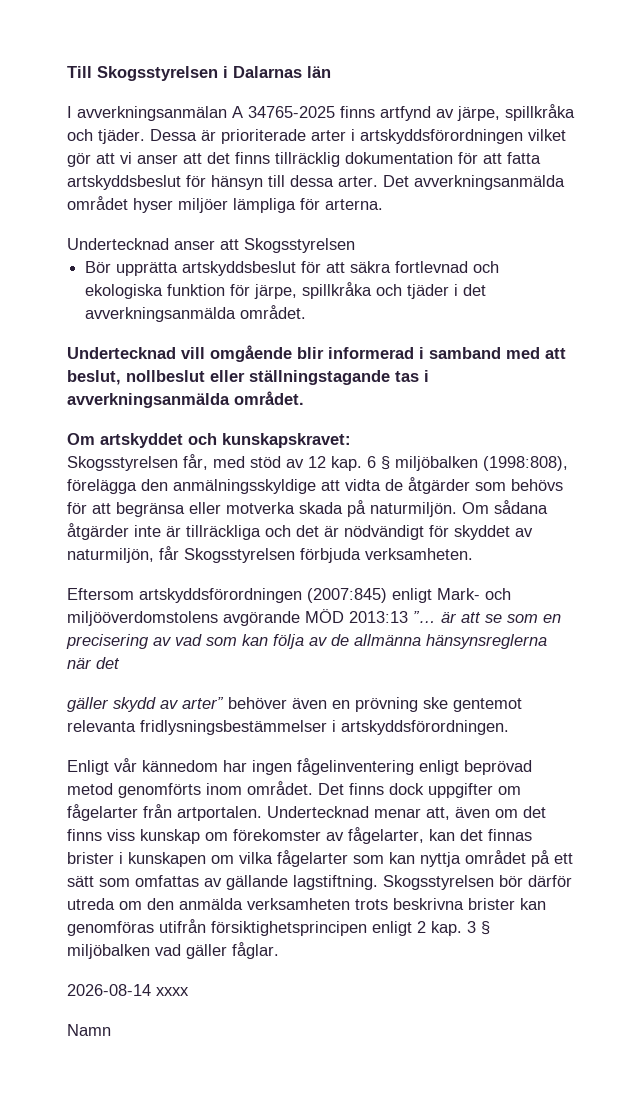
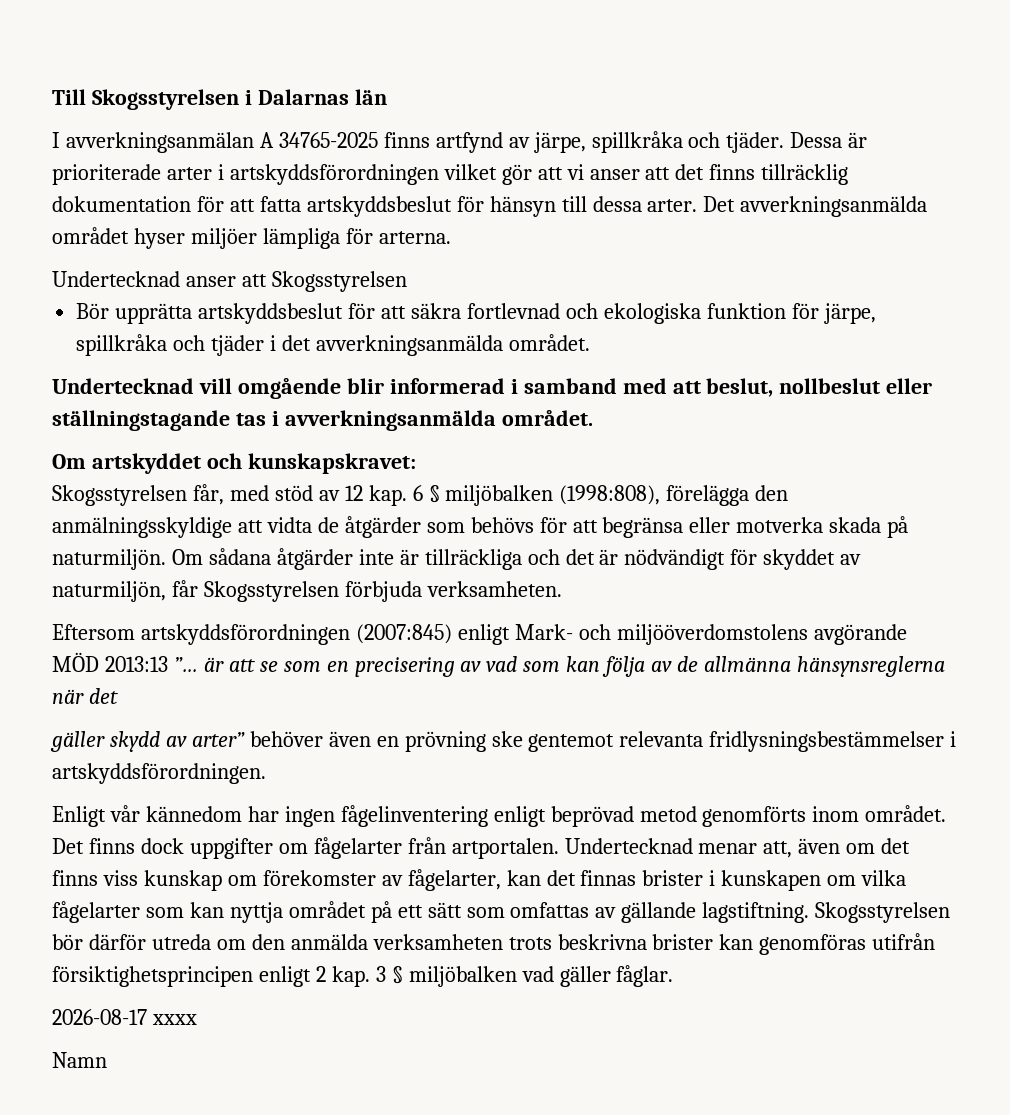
- 2026-08-14 xxxx
+ 2026-08-17 xxxx

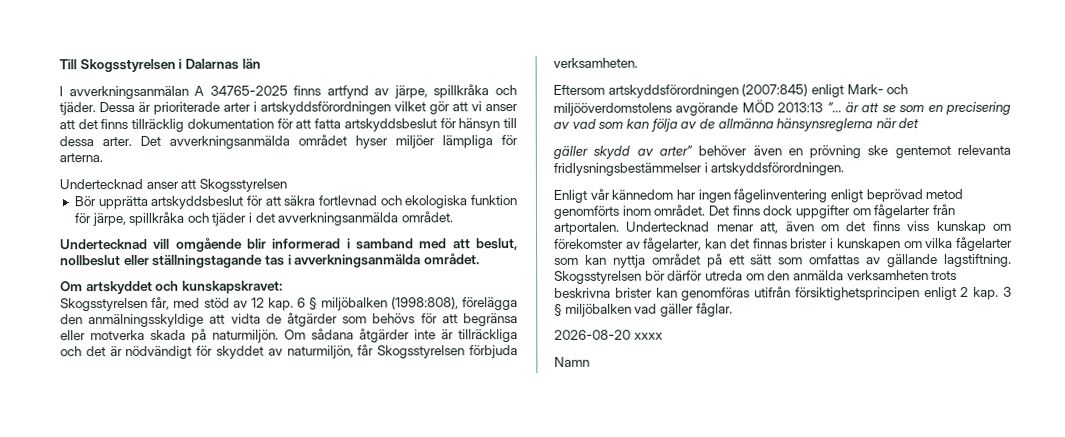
- 2026-08-17 xxxx
+ 2026-08-20 xxxx

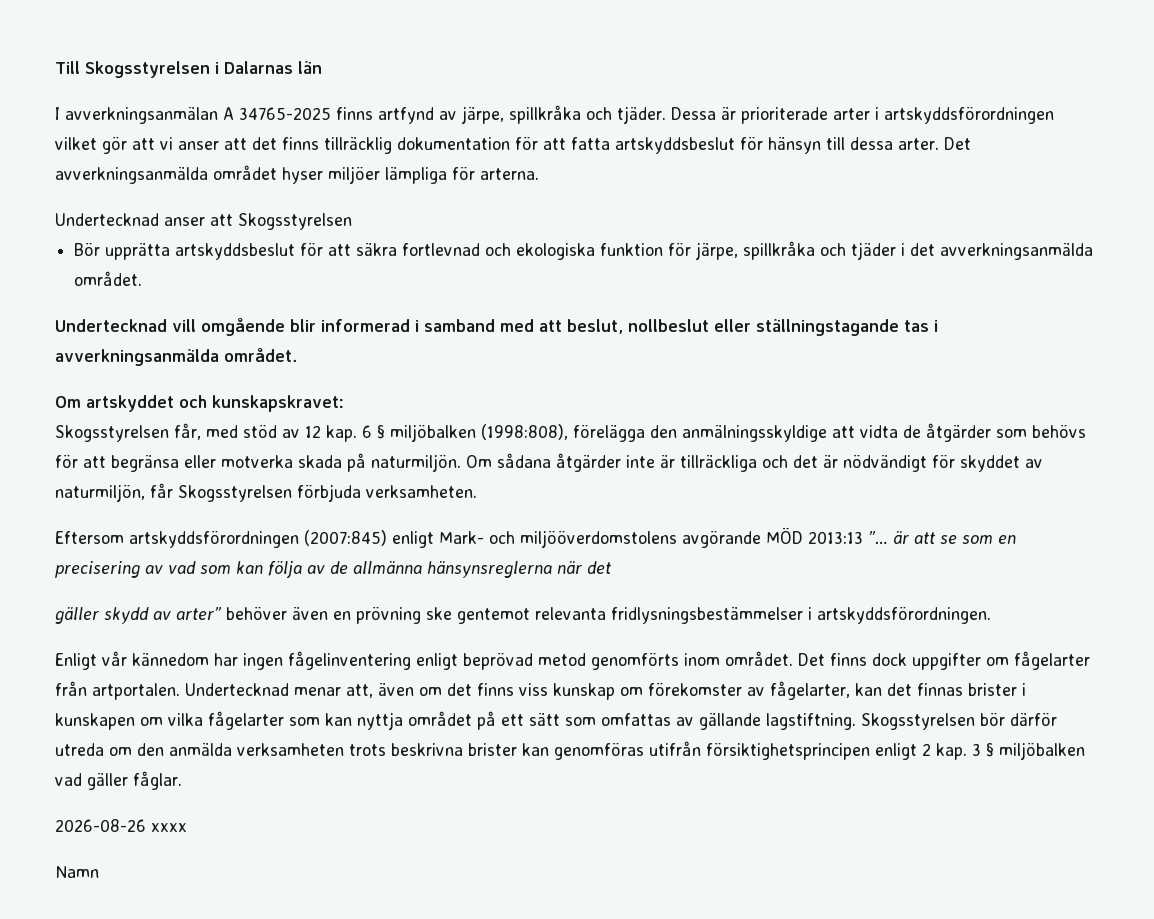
- 2026-08-20 xxxx
+ 2026-08-26 xxxx

